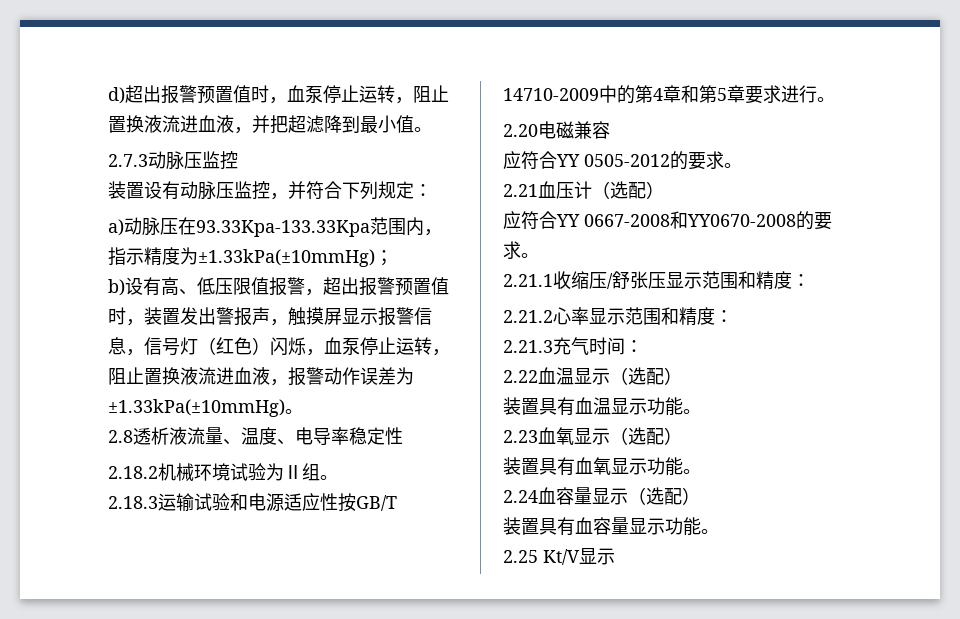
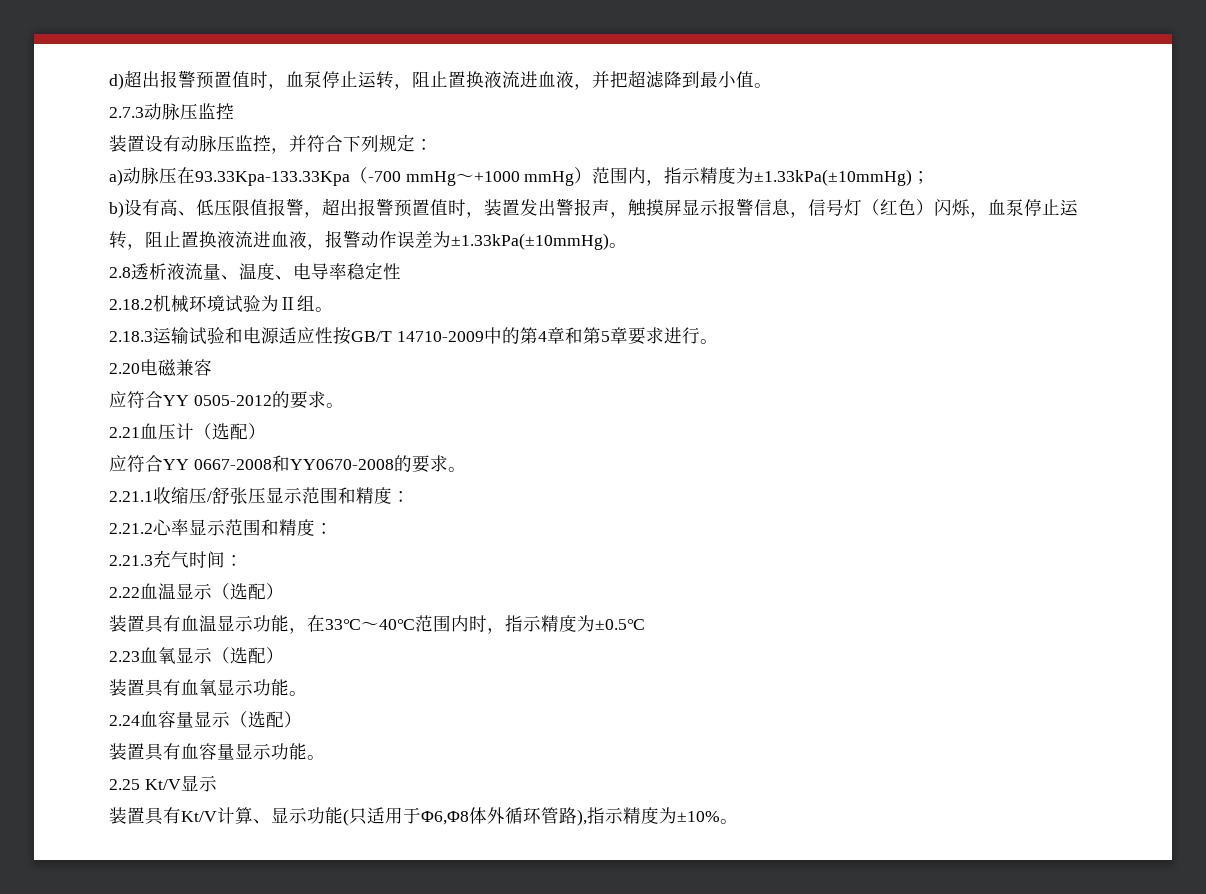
- a)动脉压在93.33Kpa-133.33Kpa范围内，指示精度为±1.33kPa(±10mmHg)；
+ a)动脉压在93.33Kpa-133.33Kpa（-700 mmHg～+1000 mmHg）范围内，指示精度为±1.33kPa(±10mmHg)；
- 装置具有血温显示功能。
+ 装置具有血温显示功能，在33℃～40℃范围内时，指示精度为±0.5℃
+ 装置具有Kt/V计算、显示功能(只适用于Φ6,Φ8体外循环管路),指示精度为±10%。

